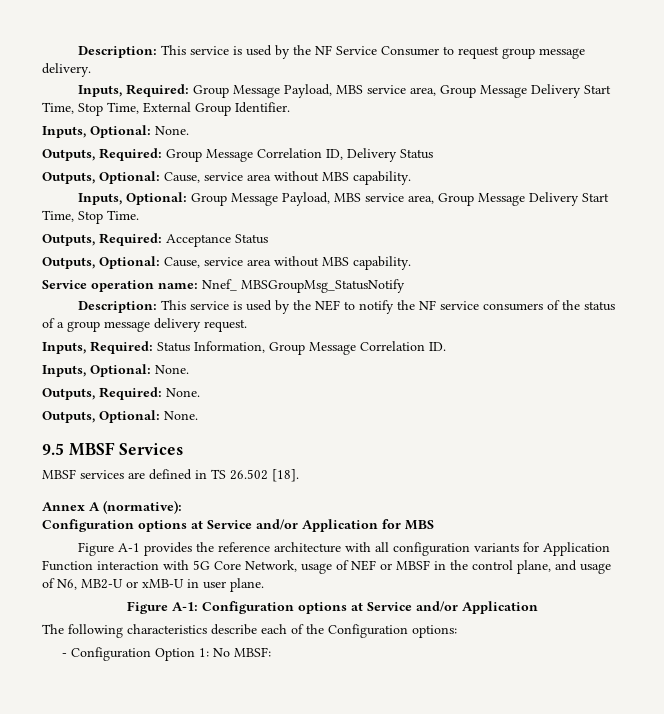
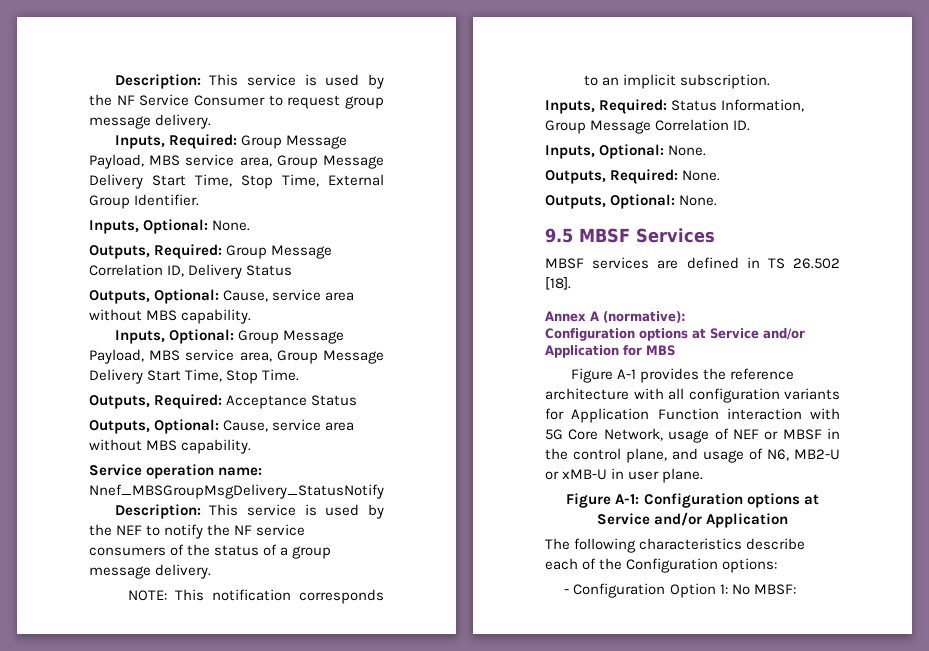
- Service operation name: Nnef_ MBSGroupMsg_StatusNotify
+ Service operation name: Nnef_MBSGroupMsgDelivery_StatusNotify
- Description: This service is used by the NEF to notify the NF service consumers of the status of a group message delivery request.
+ Description: This service is used by the NEF to notify the NF service consumers of the status of a group message delivery.
+ NOTE: This notification corresponds to an implicit subscription.

